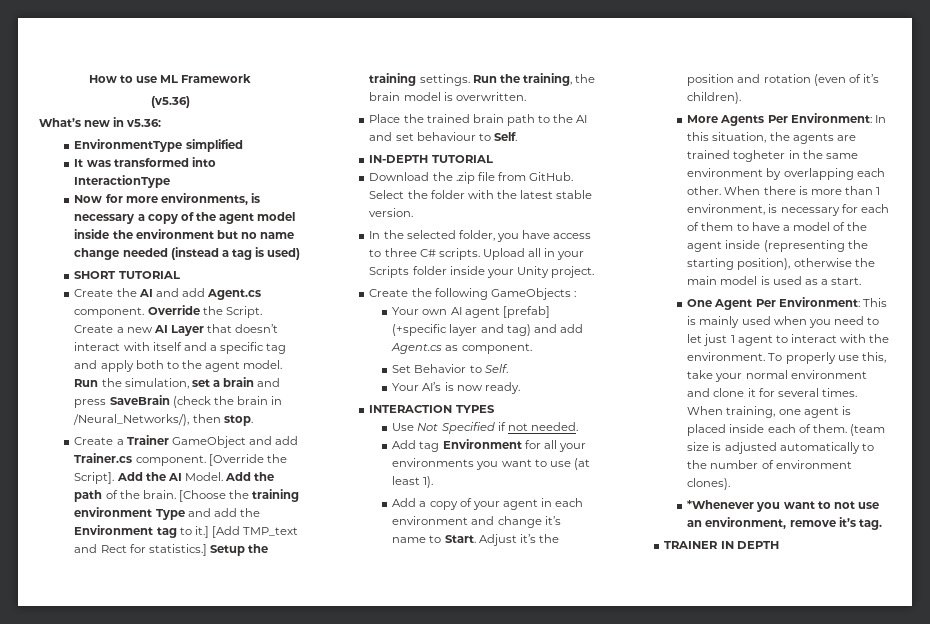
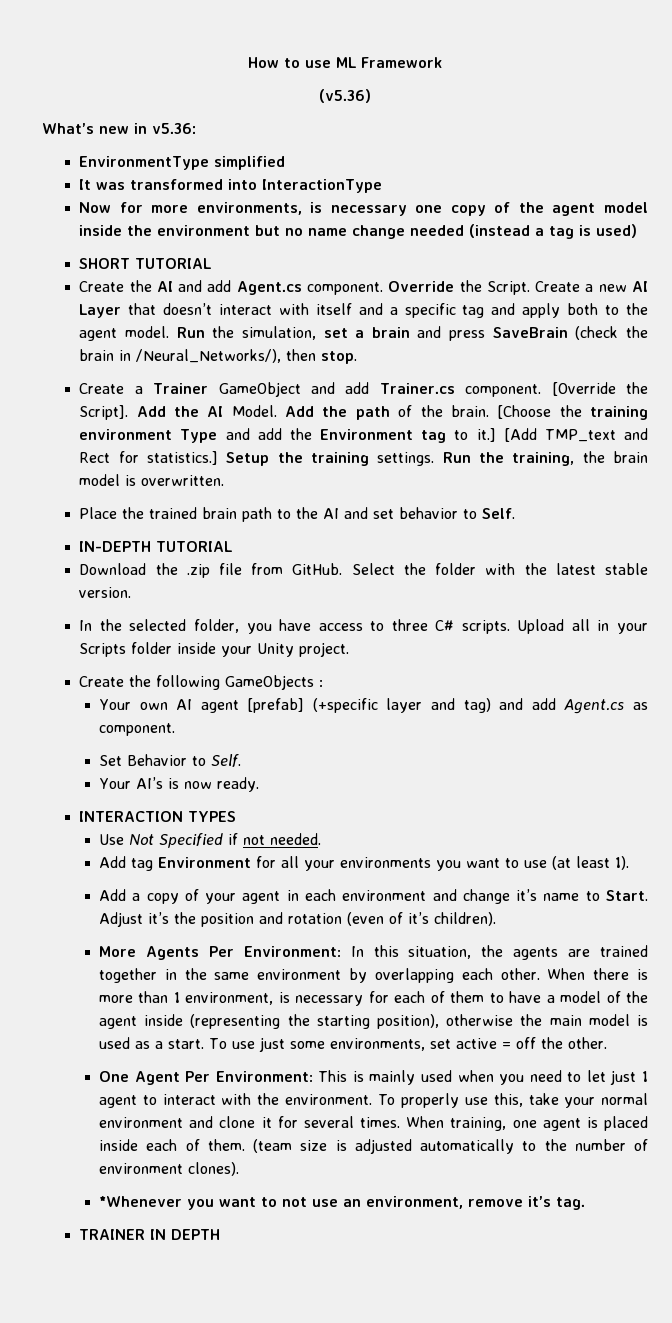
- Now for more environments, is necessary a copy of the agent model inside the environment but no name change needed (instead a tag is used)
+ Now for more environments, is necessary one copy of the agent model inside the environment but no name change needed (instead a tag is used)
- Place the trained brain path to the AI and set behaviour to Self.
+ Place the trained brain path to the AI and set behavior to Self.
- More Agents Per Environment: In this situation, the agents are trained togheter in the same environment by overlapping each other.
+ More Agents Per Environment: In this situation, the agents are trained together in the same environment by overlapping each other.
+ To use just some environments, set active = off the other.

